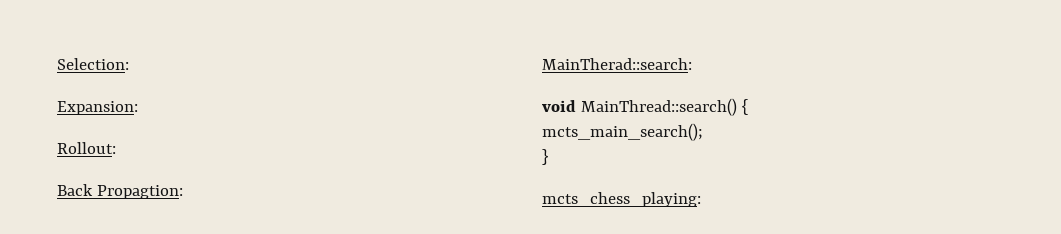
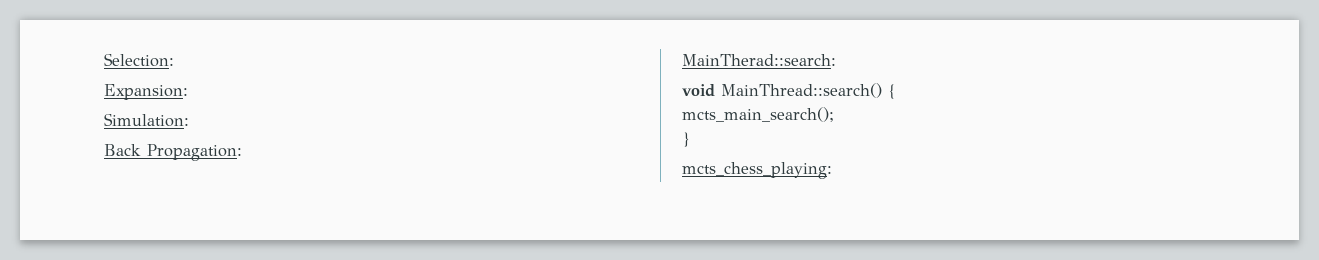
- Rollout:
+ Simulation:
- Back Propagtion:
+ Back Propagation:

